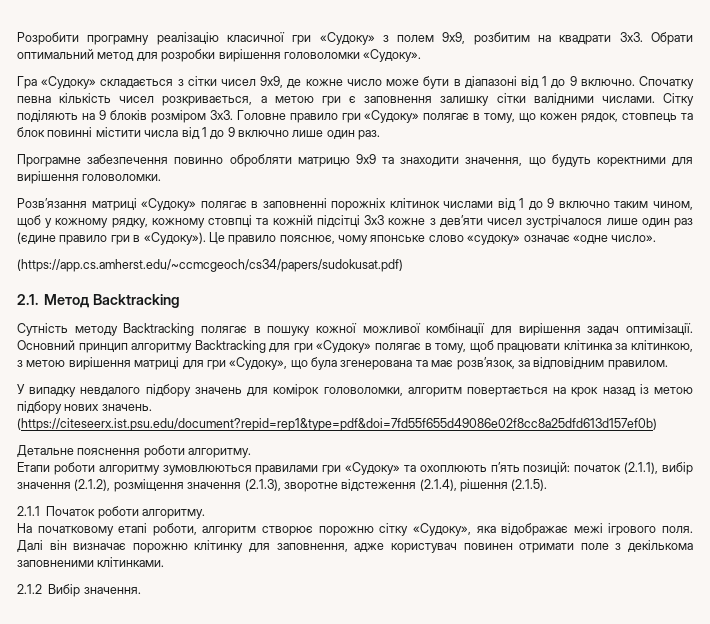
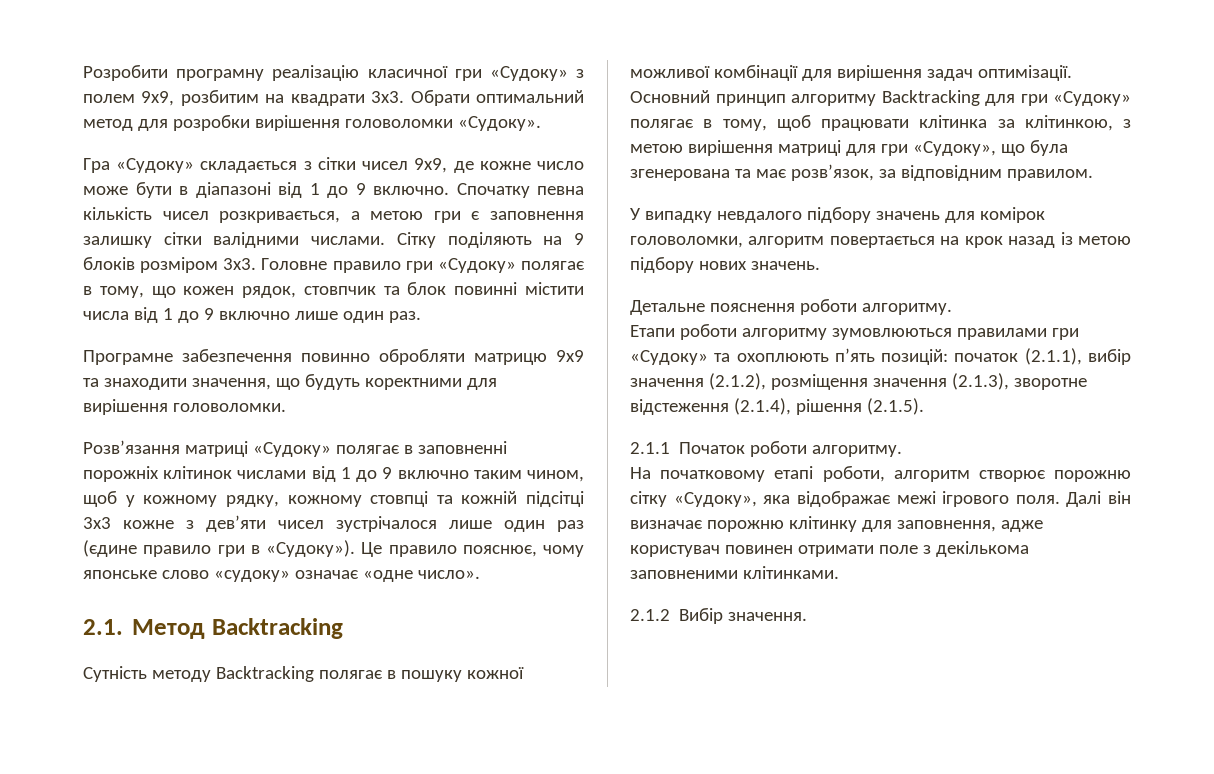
- Головне правило гри «Судоку» полягає в тому, що кожен рядок, стовпець та блок повинні містити числа від 1 до 9 включно лише один раз.
+ Головне правило гри «Судоку» полягає в тому, що кожен рядок, стовпчик та блок повинні містити числа від 1 до 9 включно лише один раз.
- (https://app.cs.amherst.edu/~ccmcgeoch/cs34/papers/sudokusat.pdf)
- (https://citeseerx.ist.psu.edu/document?repid=rep1&type=pdf&doi=7fd55f655d49086e02f8cc8a25dfd613d157ef0b)

